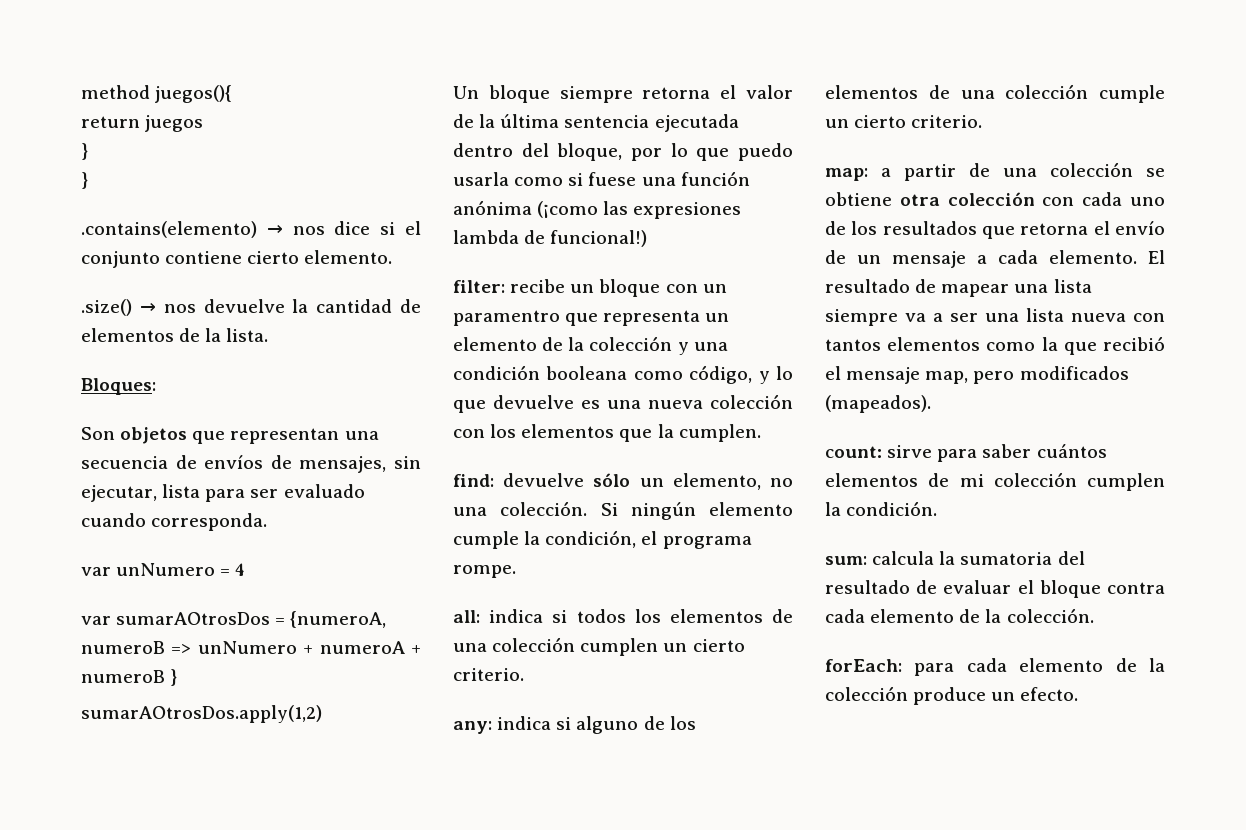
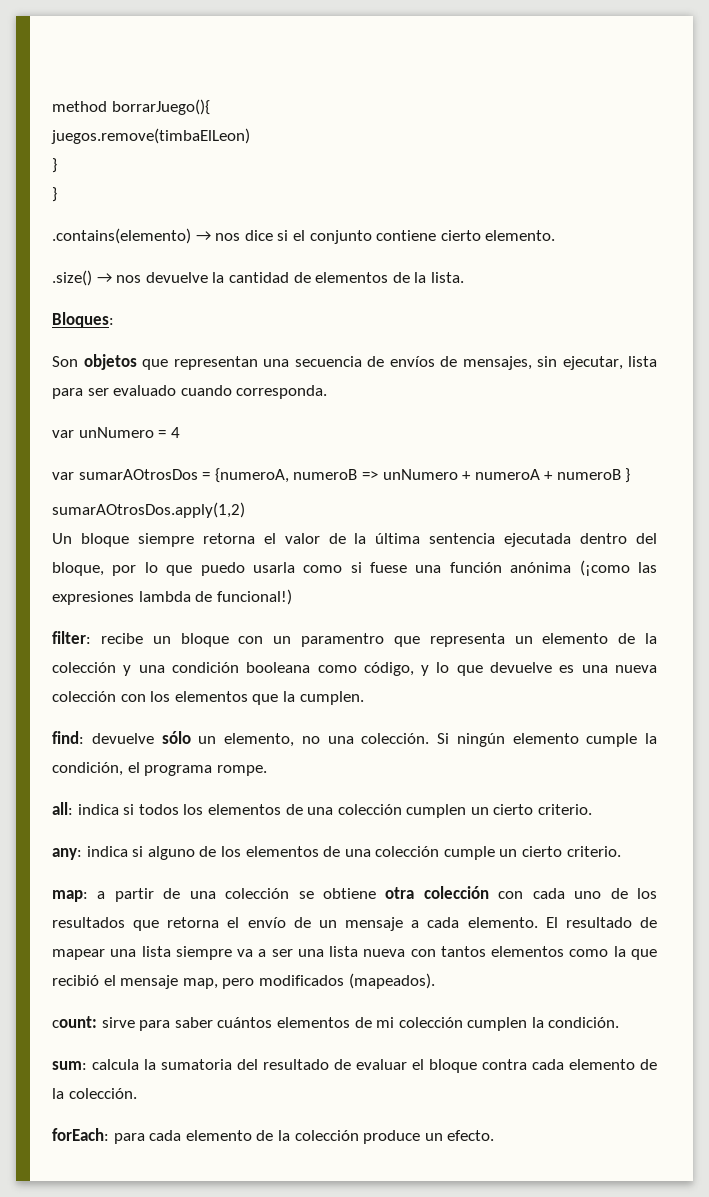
- method juegos(){
- return juegos
+ method borrarJuego(){
+ juegos.remove(timbaElLeon)

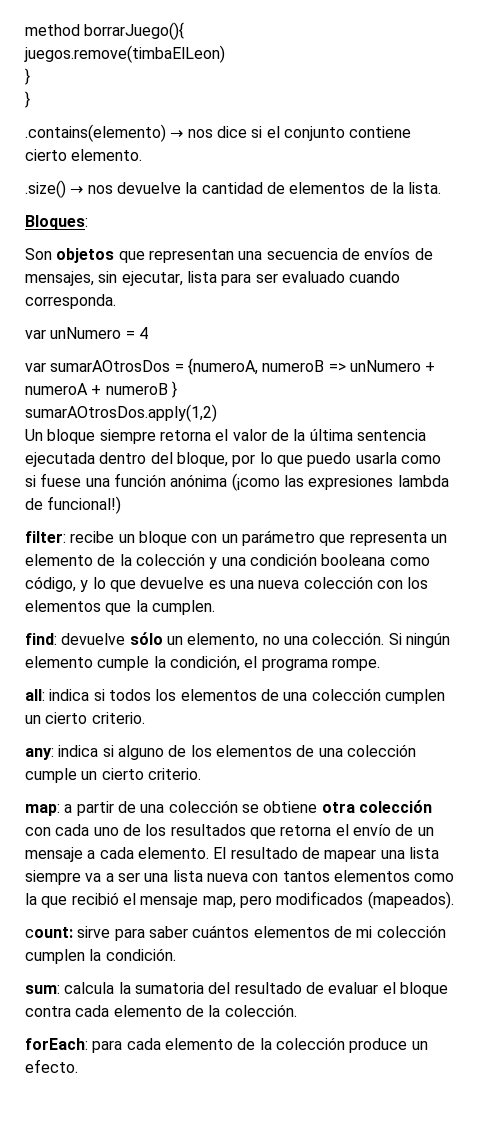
- filter: recibe un bloque con un paramentro que representa un elemento de la colección y una condición booleana como código, y lo que devuelve es una nueva colección con los elementos que la cumplen.
+ filter: recibe un bloque con un parámetro que representa un elemento de la colección y una condición booleana como código, y lo que devuelve es una nueva colección con los elementos que la cumplen.

